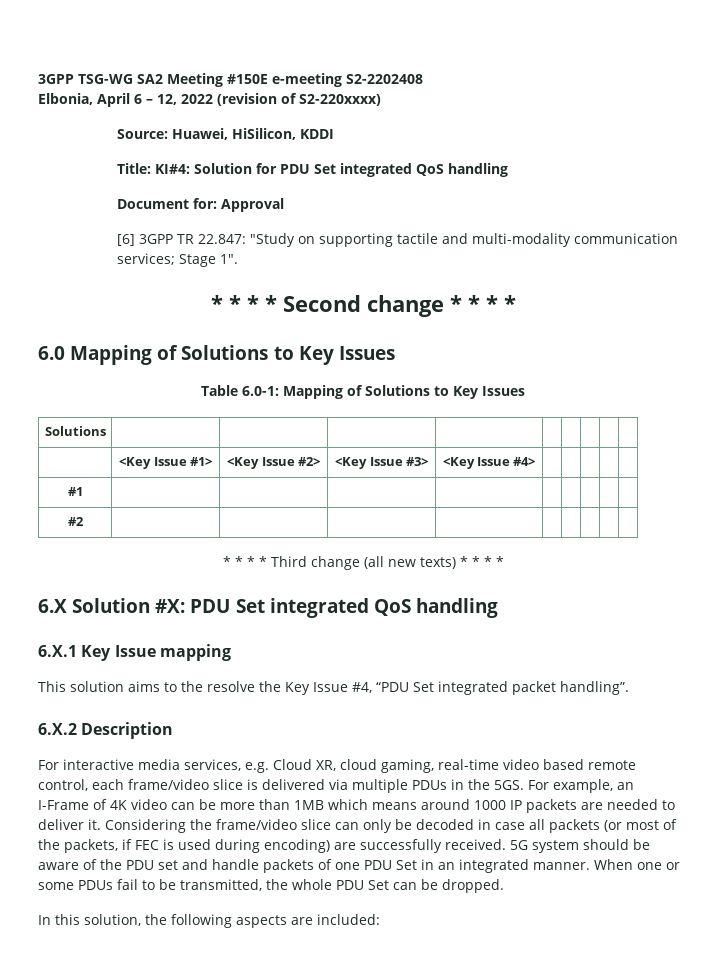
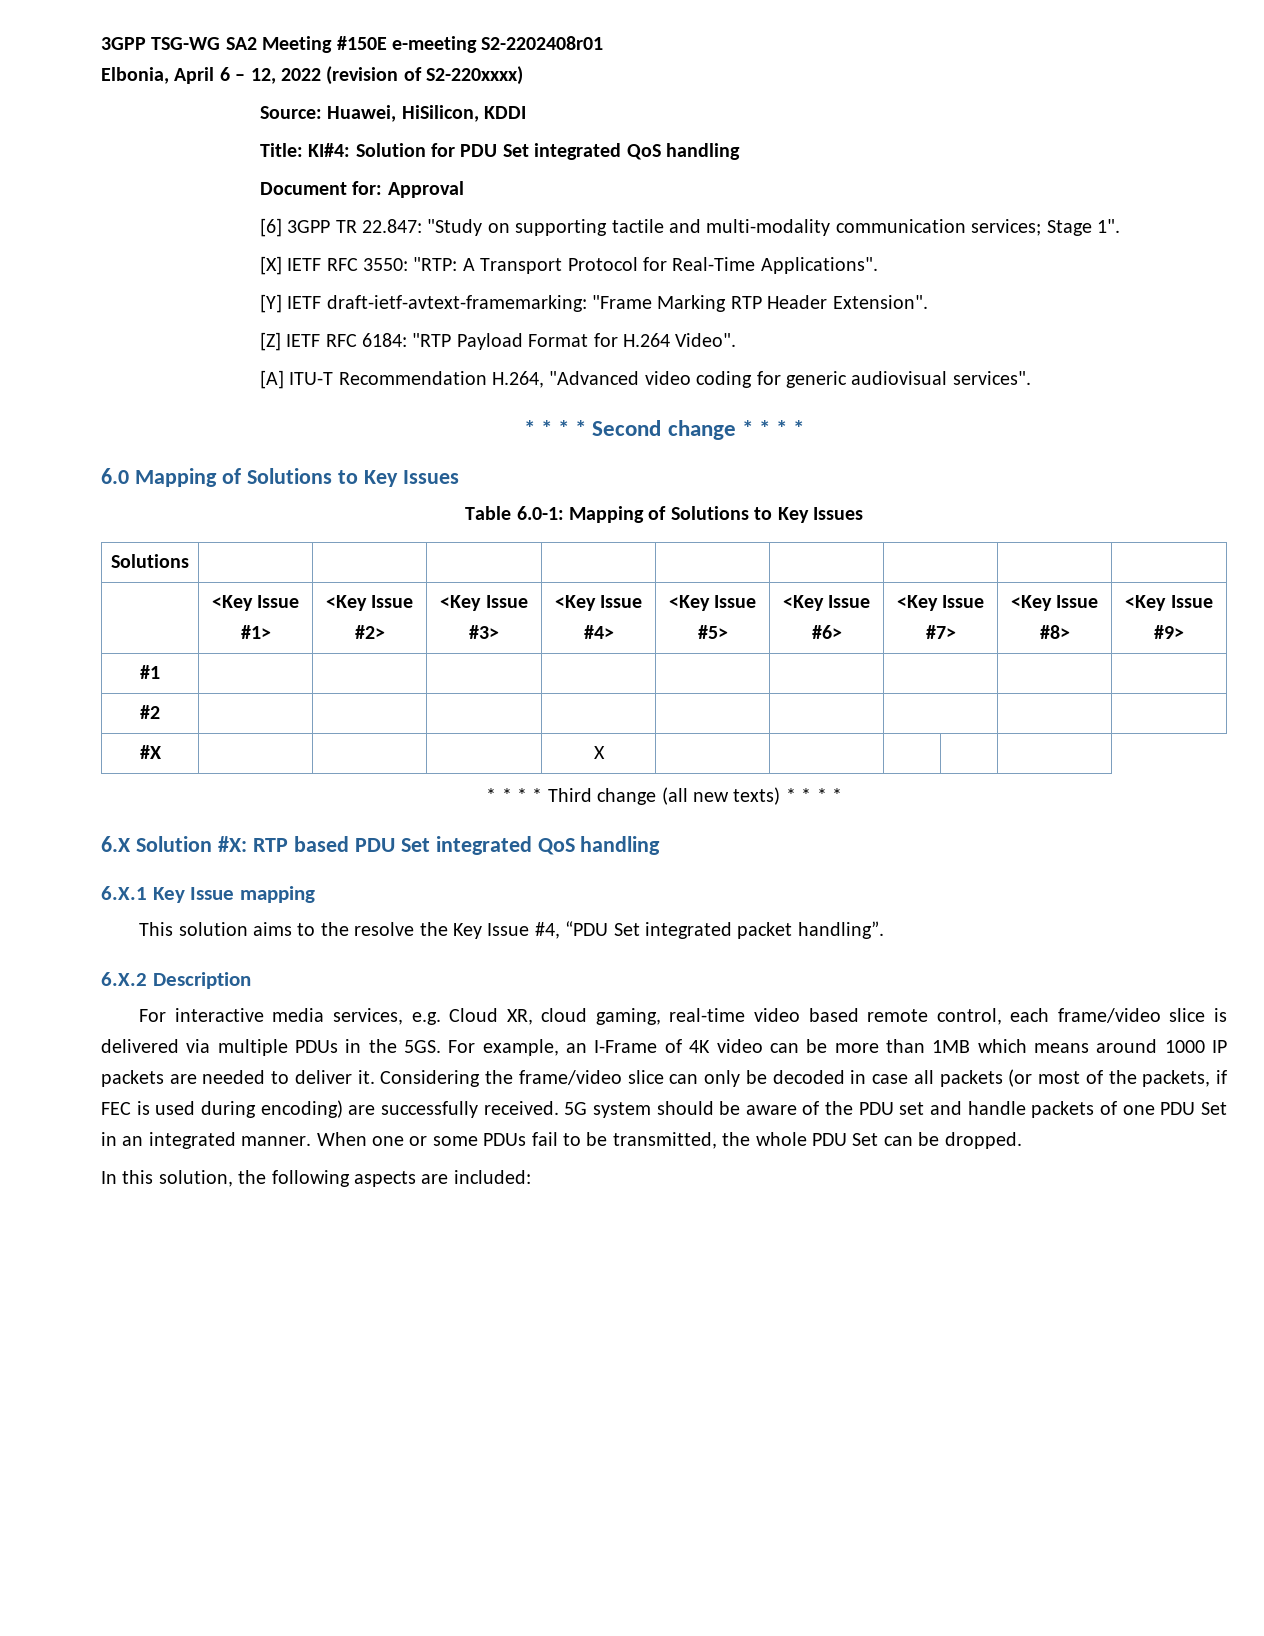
- 3GPP TSG-WG SA2 Meeting #150E e-meeting S2-2202408
+ 3GPP TSG-WG SA2 Meeting #150E e-meeting S2-2202408r01
+ [X] IETF RFC 3550: "RTP: A Transport Protocol for Real-Time Applications".
+ [Y] IETF draft-ietf-avtext-framemarking: "Frame Marking RTP Header Extension".
+ [Z] IETF RFC 6184: "RTP Payload Format for H.264 Video".
+ [A] ITU-T Recommendation H.264, "Advanced video coding for generic audiovisual services".
- | <Key Issue #1> | <Key Issue #2> | <Key Issue #3> | <Key Issue #4> | | | | |
+ | <Key Issue #1> | <Key Issue #2> | <Key Issue #3> | <Key Issue #4> | <Key Issue #5> | <Key Issue #6> | <Key Issue #7> | <Key Issue #8> | <Key Issue #9>
+ #X | | | | X | | | | |
- 6.X Solution #X: PDU Set integrated QoS handling
+ 6.X Solution #X: RTP based PDU Set integrated QoS handling

